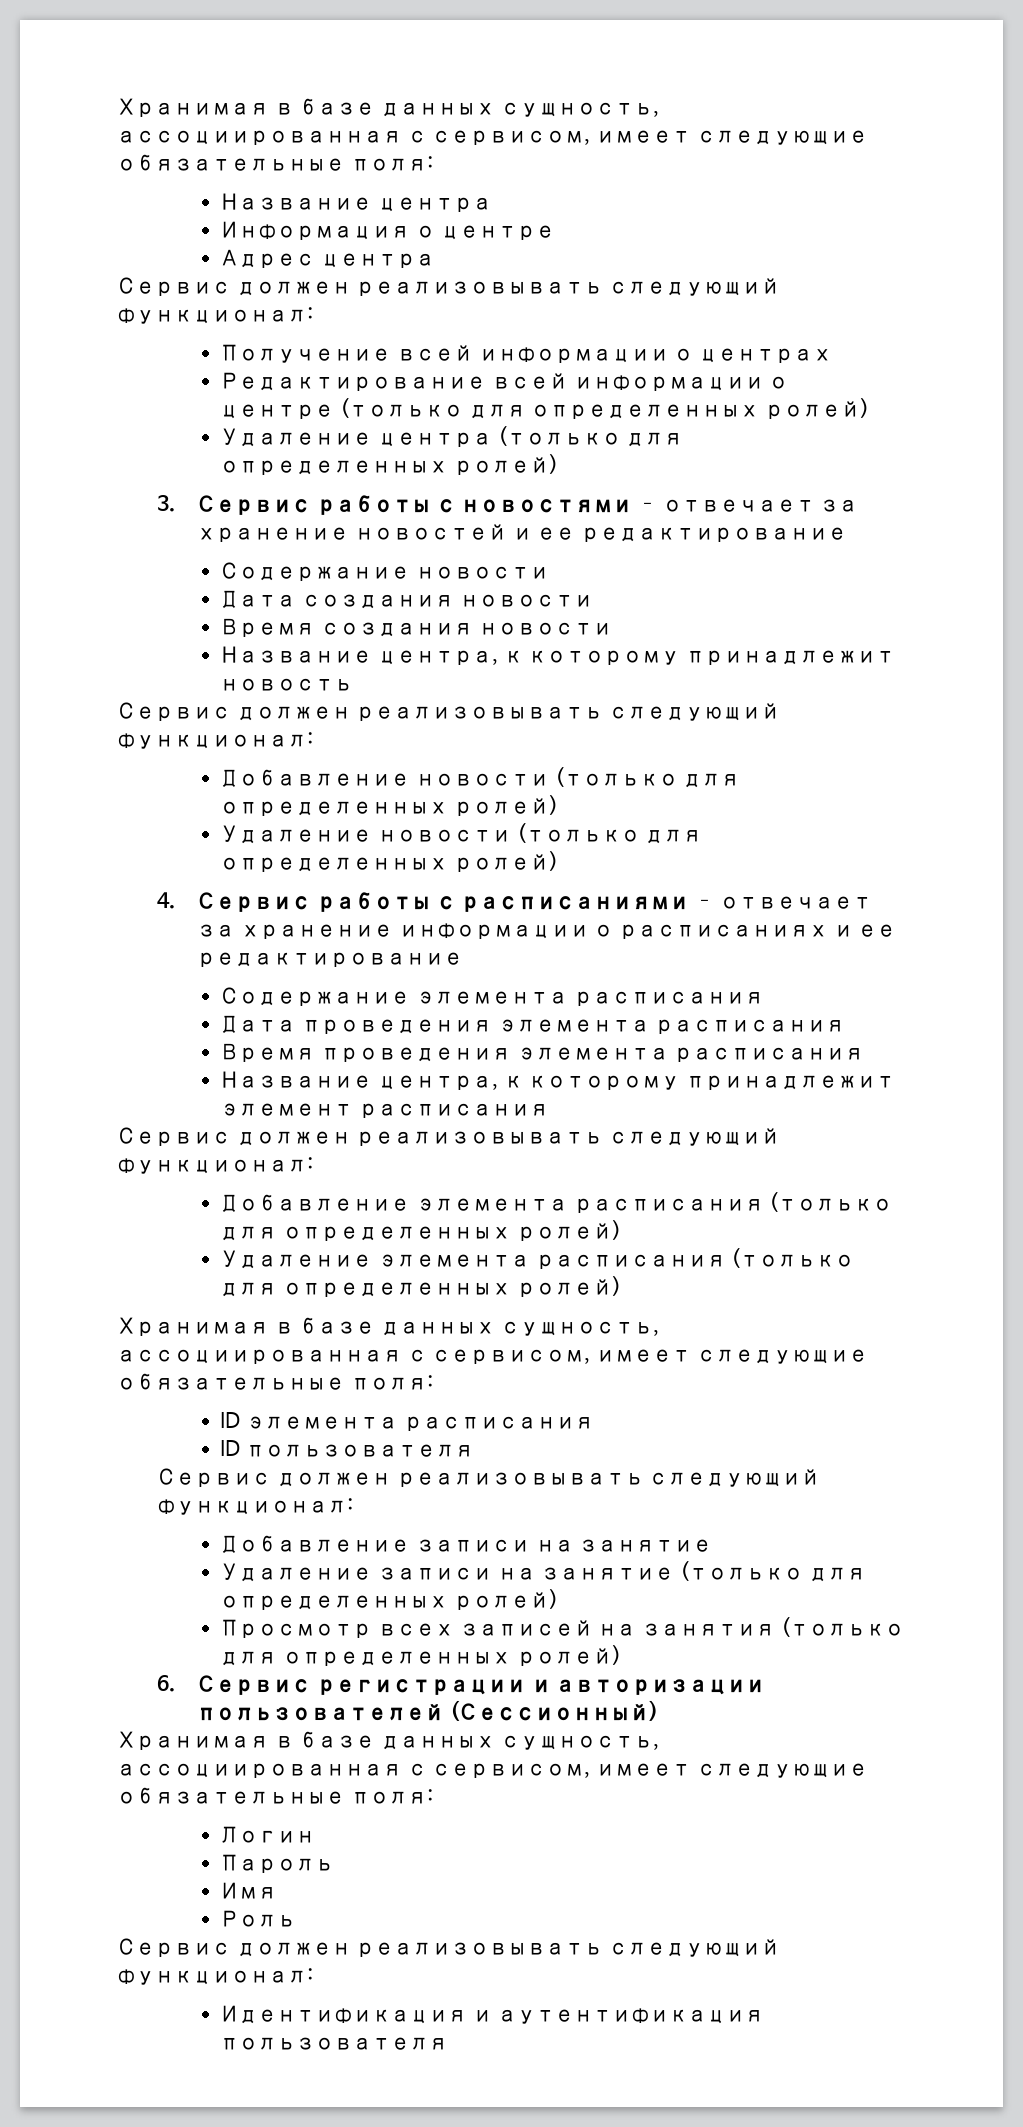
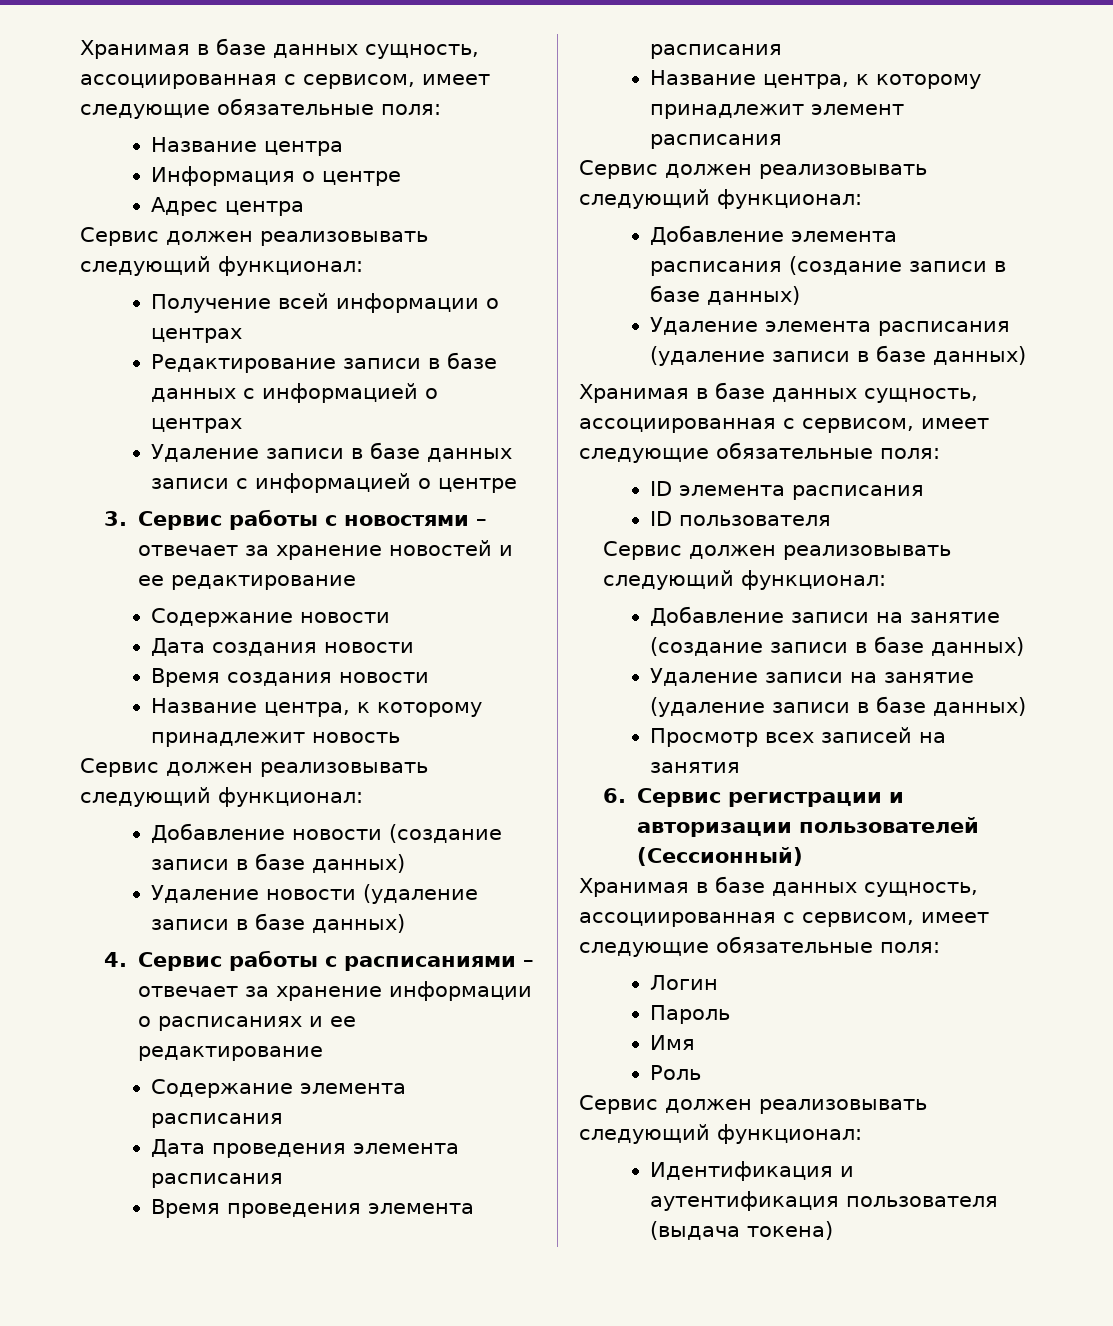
- Редактирование всей информации о центре (только для определенных ролей)
- Удаление центра (только для определенных ролей)
+ Редактирование записи в базе данных с информацией о центрах
+ Удаление записи в базе данных записи с информацией о центре
- Добавление новости (только для определенных ролей)
- Удаление новости (только для определенных ролей)
+ Добавление новости (создание записи в базе данных)
+ Удаление новости (удаление записи в базе данных)
- Добавление элемента расписания (только для определенных ролей)
- Удаление элемента расписания (только для определенных ролей)
+ Добавление элемента расписания (создание записи в базе данных)
+ Удаление элемента расписания (удаление записи в базе данных)
- Добавление записи на занятие
+ Добавление записи на занятие (создание записи в базе данных)
- Удаление записи на занятие (только для определенных ролей)
+ Удаление записи на занятие (удаление записи в базе данных)
- Просмотр всех записей на занятия (только для определенных ролей)
+ Просмотр всех записей на занятия
- Идентификация и аутентификация пользователя
+ Идентификация и аутентификация пользователя (выдача токена)

